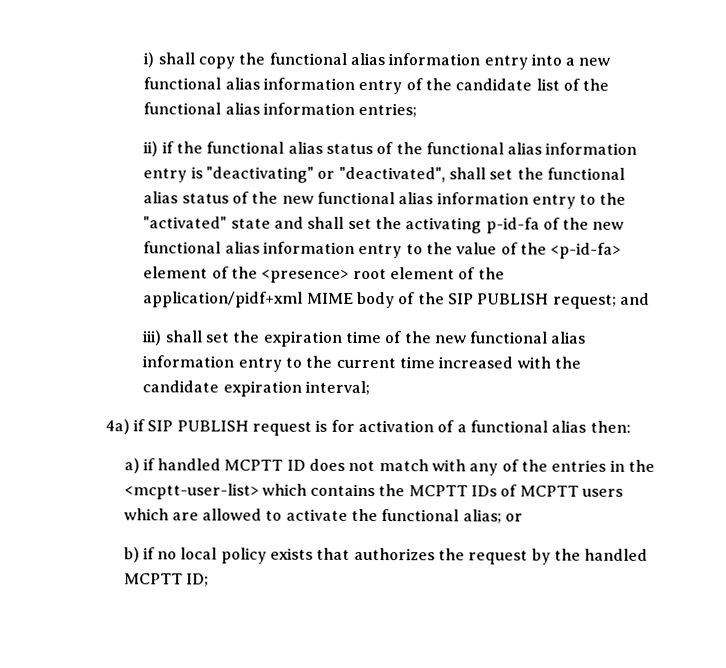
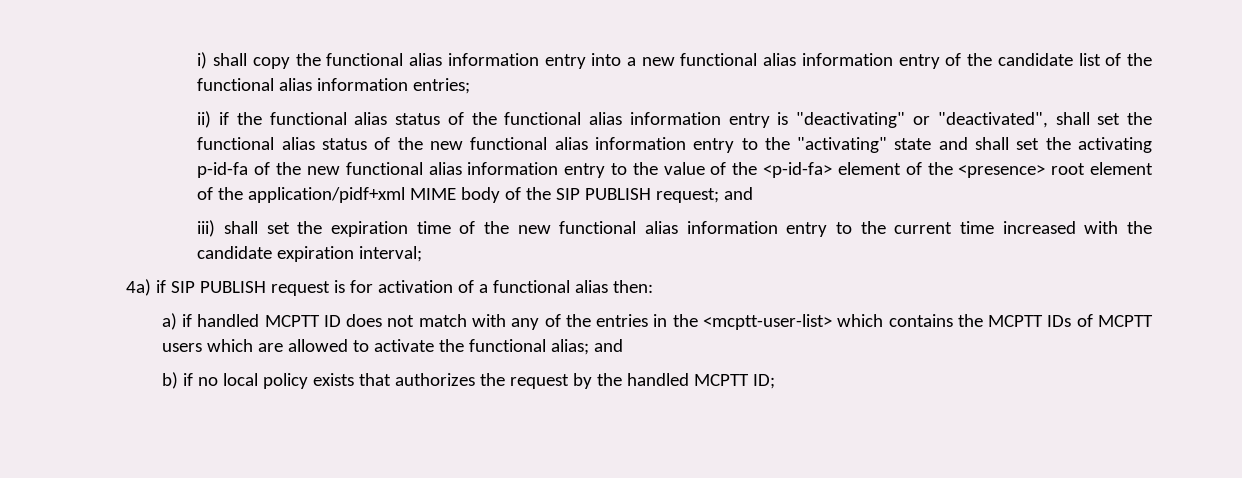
- ii) if the functional alias status of the functional alias information entry is "deactivating" or "deactivated", shall set the functional alias status of the new functional alias information entry to the "activated" state and shall set the activating p-id-fa of the new functional alias information entry to the value of the <p-id-fa> element of the <presence> root element of the application/pidf+xml MIME body of the SIP PUBLISH request;
+ ii) if the functional alias status of the functional alias information entry is "deactivating" or "deactivated", shall set the functional alias status of the new functional alias information entry to the "activating" state and shall set the activating p-id-fa of the new functional alias information entry to the value of the <p-id-fa> element of the <presence> root element of the application/pidf+xml MIME body of the SIP PUBLISH request;
- a) if handled MCPTT ID does not match with any of the entries in the <mcptt-user-list> which contains the MCPTT IDs of MCPTT users which are allowed to activate the functional alias; or
+ a) if handled MCPTT ID does not match with any of the entries in the <mcptt-user-list> which contains the MCPTT IDs of MCPTT users which are allowed to activate the functional alias; and

